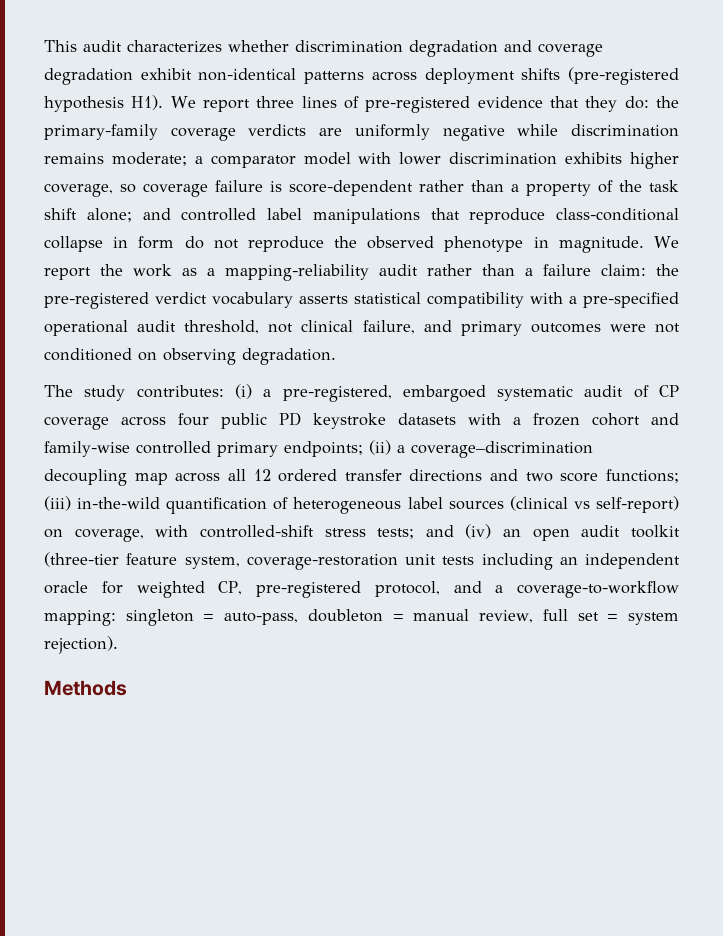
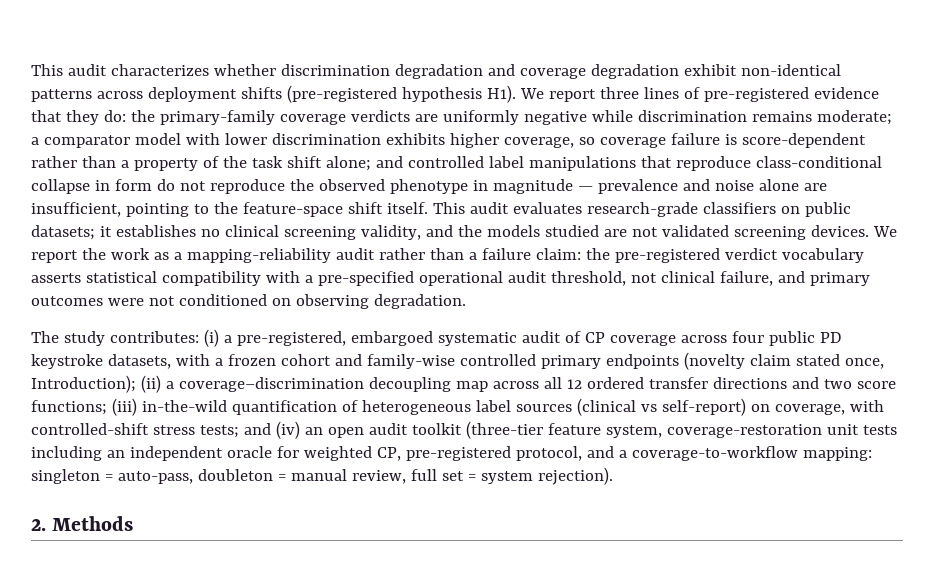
- and controlled label manipulations that reproduce class-conditional collapse in form do not reproduce the observed phenotype in magnitude.
+ and controlled label manipulations that reproduce class-conditional collapse in form do not reproduce the observed phenotype in magnitude — prevalence and noise alone are insufficient, pointing to the feature-space shift itself. This audit evaluates research-grade classifiers on public datasets; it establishes no clinical screening validity, and the models studied are not validated screening devices.
- (i) a pre-registered, embargoed systematic audit of CP coverage across four public PD keystroke datasets with a frozen cohort and family-wise controlled primary endpoints;
+ (i) a pre-registered, embargoed systematic audit of CP coverage across four public PD keystroke datasets, with a frozen cohort and family-wise controlled primary endpoints (novelty claim stated once, Introduction);
- Methods
+ 2. Methods

